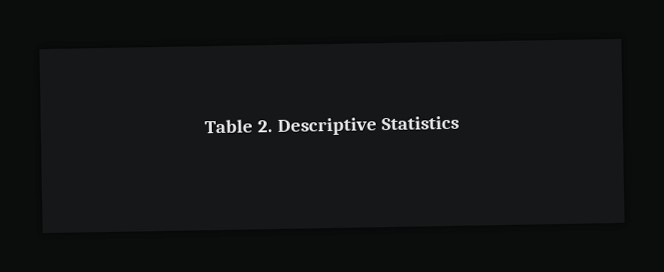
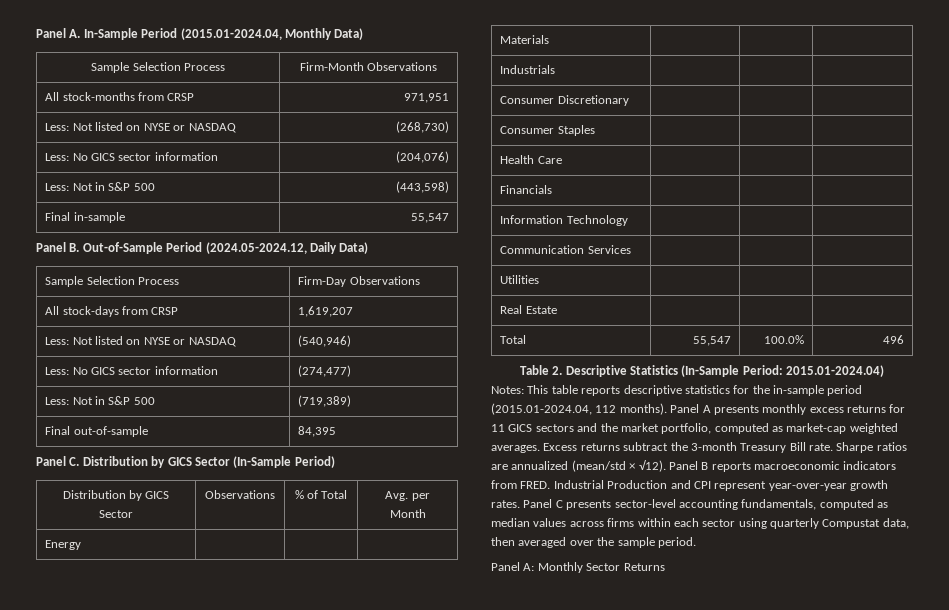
- Table 2. Descriptive Statistics
+ Panel A. In-Sample Period (2015.01-2024.04, Monthly Data)
+ Sample Selection Process | Firm-Month Observations
+ All stock-months from CRSP | 971,951
+ Less: Not listed on NYSE or NASDAQ | (268,730)
+ Less: No GICS sector information | (204,076)
+ Less: Not in S&P 500 | (443,598)
+ Final in-sample | 55,547
+ Panel B. Out-of-Sample Period (2024.05-2024.12, Daily Data)
+ Sample Selection Process | Firm-Day Observations
+ All stock-days from CRSP | 1,619,207
+ Less: Not listed on NYSE or NASDAQ | (540,946)
+ Less: No GICS sector information | (274,477)
+ Less: Not in S&P 500 | (719,389)
+ Final out-of-sample | 84,395
+ Panel C. Distribution by GICS Sector (In-Sample Period)
+ Distribution by GICS Sector | Observations | % of Total | Avg. per Month
+ Energy | | |
+ Materials | | |
+ Industrials | | |
+ Consumer Discretionary | | |
+ Consumer Staples | | |
+ Health Care | | |
+ Financials | | |
+ Information Technology | | |
+ Communication Services | | |
+ Utilities | | |
+ Real Estate | | |
+ Total | 55,547 | 100.0% | 496
+ Table 2. Descriptive Statistics (In-Sample Period: 2015.01-2024.04)
+ Notes: This table reports descriptive statistics for the in-sample period (2015.01-2024.04, 112 months). Panel A presents monthly excess returns for 11 GICS sectors and the market portfolio, computed as market-cap weighted averages. Excess returns subtract the 3-month Treasury Bill rate. Sharpe ratios are annualized (mean/std × √12). Panel B reports macroeconomic indicators from FRED. Industrial Production and CPI represent year-over-year growth rates. Panel C presents sector-level accounting fundamentals, computed as median values across firms within each sector using quarterly Compustat data, then averaged over the sample period.
+ Panel A: Monthly Sector Returns

